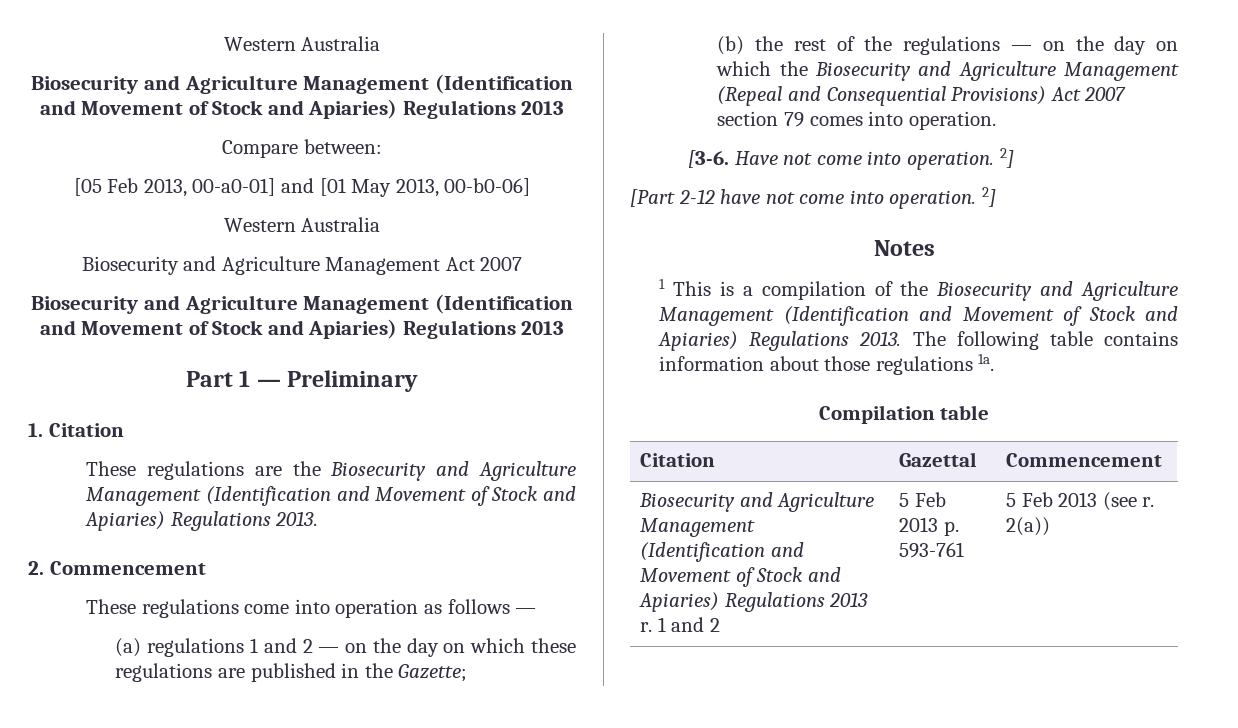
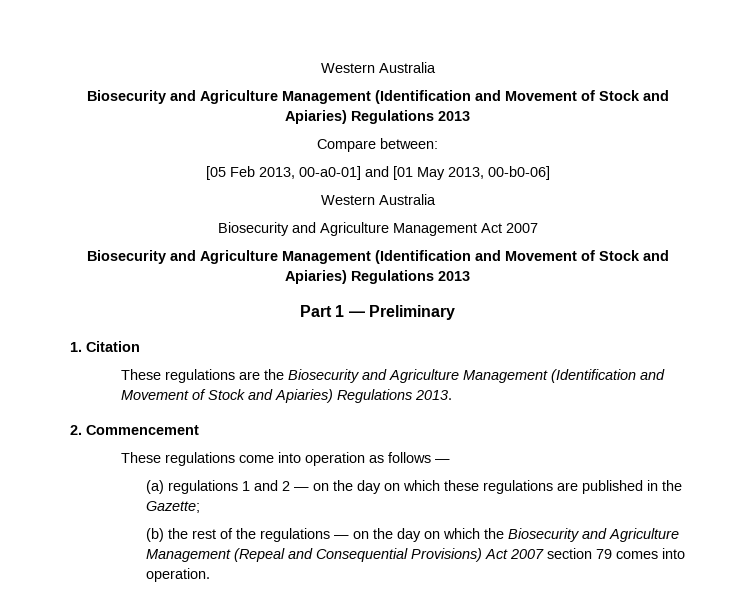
- [3-6. Have not come into operation. 2]
- [Part 2-12 have not come into operation. 2]
- Notes
- 1 This is a compilation of the Biosecurity and Agriculture Management (Identification and Movement of Stock and Apiaries) Regulations 2013. The following table contains information about those regulations 1a.
- Compilation table
- Citation | Gazettal | Commencement
- Biosecurity and Agriculture Management (Identification and Movement of Stock and Apiaries) Regulations 2013 r. 1 and 2 | 5 Feb 2013 p. 593-761 | 5 Feb 2013 (see r. 2(a))

